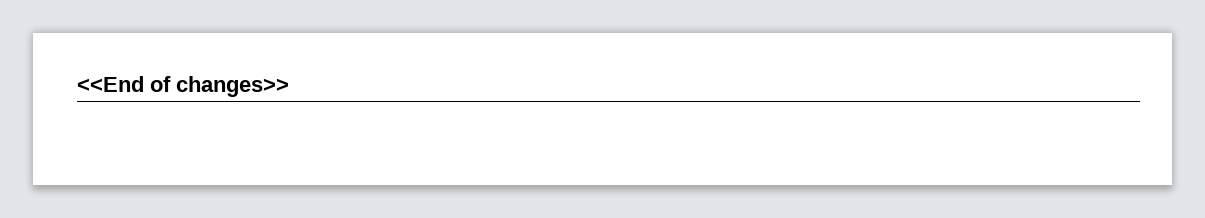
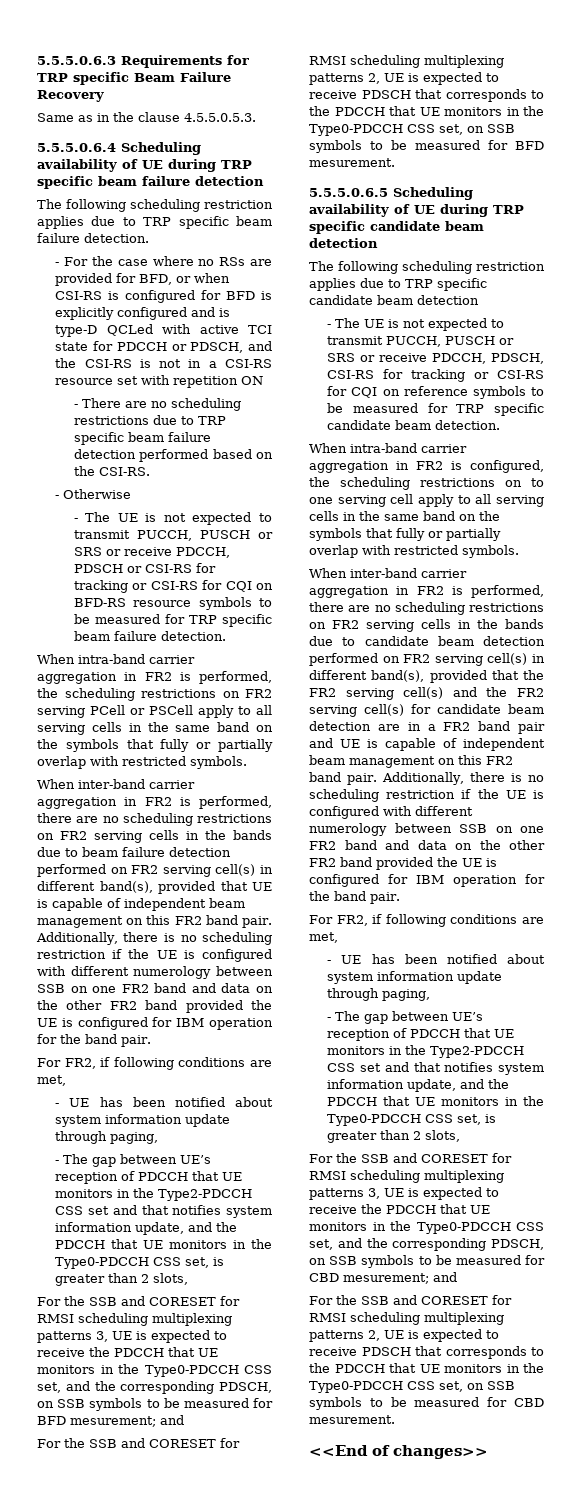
+ 5.5.5.0.6.3 Requirements for TRP specific Beam Failure Recovery
+ Same as in the clause 4.5.5.0.5.3.
+ 5.5.5.0.6.4 Scheduling availability of UE during TRP specific beam failure detection
+ The following scheduling restriction applies due to TRP specific beam failure detection.
+ - For the case where no RSs are provided for BFD, or when CSI-RS is configured for BFD is explicitly configured and is type-D QCLed with active TCI state for PDCCH or PDSCH, and the CSI-RS is not in a CSI-RS resource set with repetition ON
+ - There are no scheduling restrictions due to TRP specific beam failure detection performed based on the CSI-RS.
+ - Otherwise
+ - The UE is not expected to transmit PUCCH, PUSCH or SRS or receive PDCCH, PDSCH or CSI-RS for tracking or CSI-RS for CQI on BFD-RS resource symbols to be measured for TRP specific beam failure detection.
+ When intra-band carrier aggregation in FR2 is performed, the scheduling restrictions on FR2 serving PCell or PSCell apply to all serving cells in the same band on the symbols that fully or partially overlap with restricted symbols.
+ When inter-band carrier aggregation in FR2 is performed, there are no scheduling restrictions on FR2 serving cells in the bands due to beam failure detection performed on FR2 serving cell(s) in different band(s), provided that UE is capable of independent beam management on this FR2 band pair. Additionally, there is no scheduling restriction if the UE is configured with different numerology between SSB on one FR2 band and data on the other FR2 band provided the UE is configured for IBM operation for the band pair.
+ For FR2, if following conditions are met,
+ - UE has been notified about system information update through paging,
+ - The gap between UE’s reception of PDCCH that UE monitors in the Type2-PDCCH CSS set and that notifies system information update, and the PDCCH that UE monitors in the Type0-PDCCH CSS set, is greater than 2 slots,
+ For the SSB and CORESET for RMSI scheduling multiplexing patterns 3, UE is expected to receive the PDCCH that UE monitors in the Type0-PDCCH CSS set, and the corresponding PDSCH, on SSB symbols to be measured for BFD mesurement; and
+ For the SSB and CORESET for RMSI scheduling multiplexing patterns 2, UE is expected to receive PDSCH that corresponds to the PDCCH that UE monitors in the Type0-PDCCH CSS set, on SSB symbols to be measured for BFD mesurement.
+ 5.5.5.0.6.5 Scheduling availability of UE during TRP specific candidate beam detection
+ The following scheduling restriction applies due to TRP specific candidate beam detection
+ - The UE is not expected to transmit PUCCH, PUSCH or SRS or receive PDCCH, PDSCH, CSI-RS for tracking or CSI-RS for CQI on reference symbols to be measured for TRP specific candidate beam detection.
+ When intra-band carrier aggregation in FR2 is configured, the scheduling restrictions on to one serving cell apply to all serving cells in the same band on the symbols that fully or partially overlap with restricted symbols.
+ When inter-band carrier aggregation in FR2 is performed, there are no scheduling restrictions on FR2 serving cells in the bands due to candidate beam detection performed on FR2 serving cell(s) in different band(s), provided that the FR2 serving cell(s) and the FR2 serving cell(s) for candidate beam detection are in a FR2 band pair and UE is capable of independent beam management on this FR2 band pair. Additionally, there is no scheduling restriction if the UE is configured with different numerology between SSB on one FR2 band and data on the other FR2 band provided the UE is configured for IBM operation for the band pair.
+ For FR2, if following conditions are met,
+ - UE has been notified about system information update through paging,
+ - The gap between UE’s reception of PDCCH that UE monitors in the Type2-PDCCH CSS set and that notifies system information update, and the PDCCH that UE monitors in the Type0-PDCCH CSS set, is greater than 2 slots,
+ For the SSB and CORESET for RMSI scheduling multiplexing patterns 3, UE is expected to receive the PDCCH that UE monitors in the Type0-PDCCH CSS set, and the corresponding PDSCH, on SSB symbols to be measured for CBD mesurement; and
+ For the SSB and CORESET for RMSI scheduling multiplexing patterns 2, UE is expected to receive PDSCH that corresponds to the PDCCH that UE monitors in the Type0-PDCCH CSS set, on SSB symbols to be measured for CBD mesurement.

